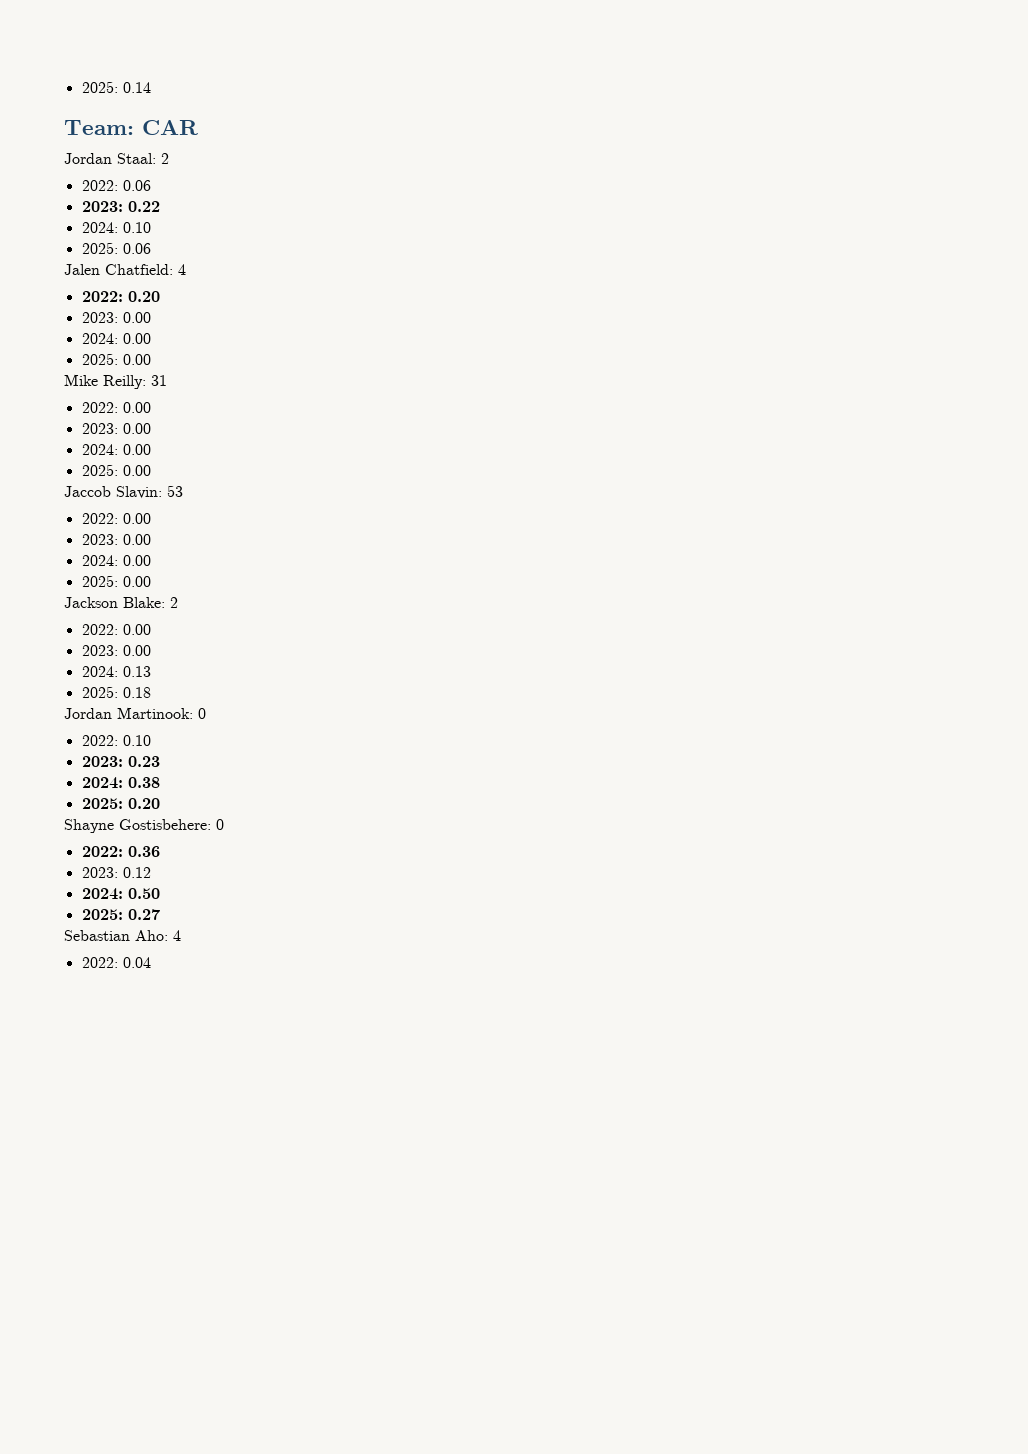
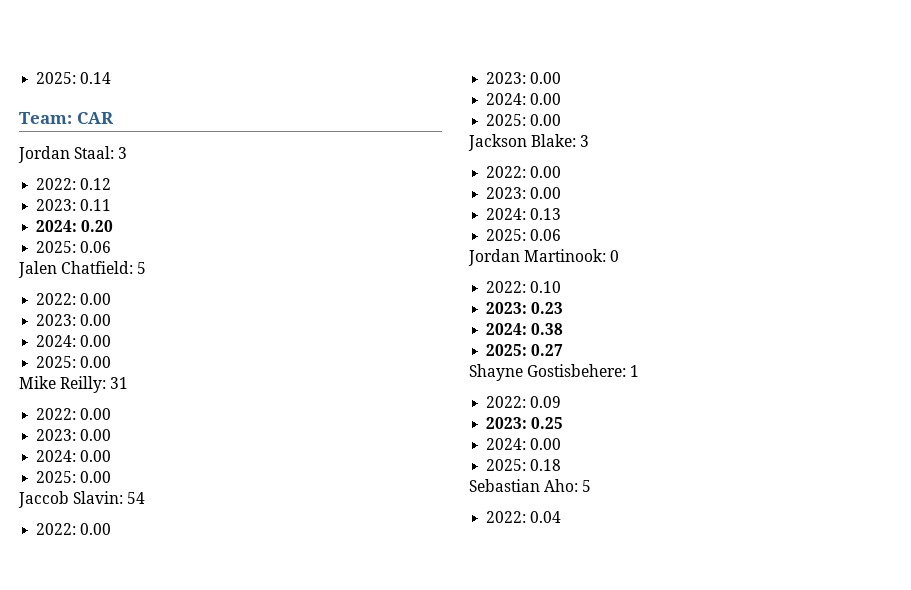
- Jordan Staal: 2
- 2022: 0.06
- 2023: 0.22
- 2024: 0.10
+ Jordan Staal: 3
+ 2022: 0.12
+ 2023: 0.11
+ 2024: 0.20
- Jalen Chatfield: 4
- 2022: 0.20
+ Jalen Chatfield: 5
+ 2022: 0.00
- Jaccob Slavin: 53
+ Jaccob Slavin: 54
- Jackson Blake: 2
+ Jackson Blake: 3
  2024: 0.13
- 2025: 0.18
+ 2025: 0.06
- 2025: 0.20
+ 2025: 0.27
- Shayne Gostisbehere: 0
- 2022: 0.36
- 2023: 0.12
- 2024: 0.50
- 2025: 0.27
+ Shayne Gostisbehere: 1
+ 2022: 0.09
+ 2023: 0.25
+ 2024: 0.00
+ 2025: 0.18
- Sebastian Aho: 4
+ Sebastian Aho: 5

